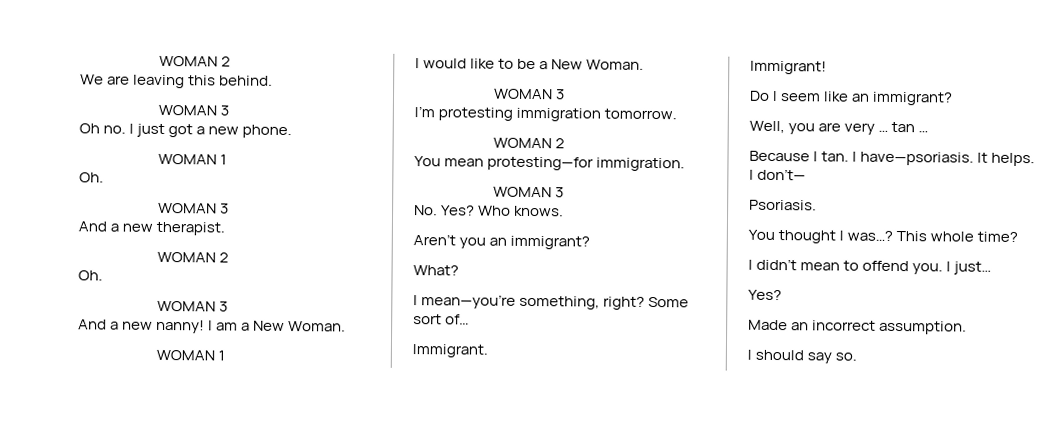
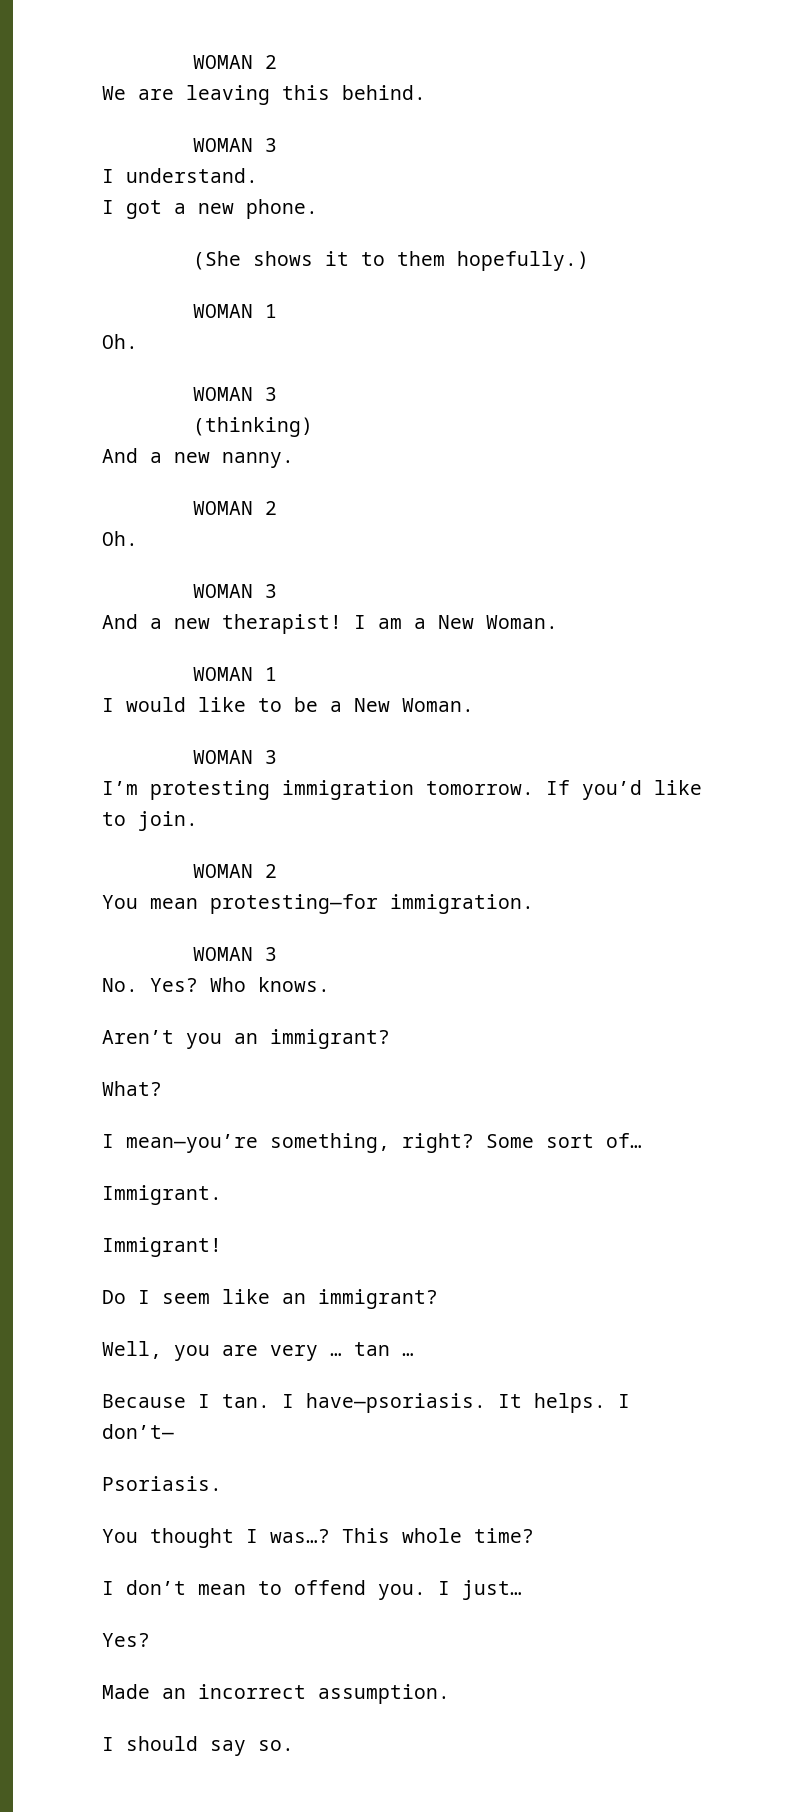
- Oh no. I just got a new phone.
+ I understand.
+ I got a new phone.
+ (She shows it to them hopefully.)
- And a new therapist.
+ (thinking)
+ And a new nanny.
- And a new nanny!
+ And a new therapist!
+ If you’d like to join.
- I didn’t mean to offend you.
+ I don’t mean to offend you.

